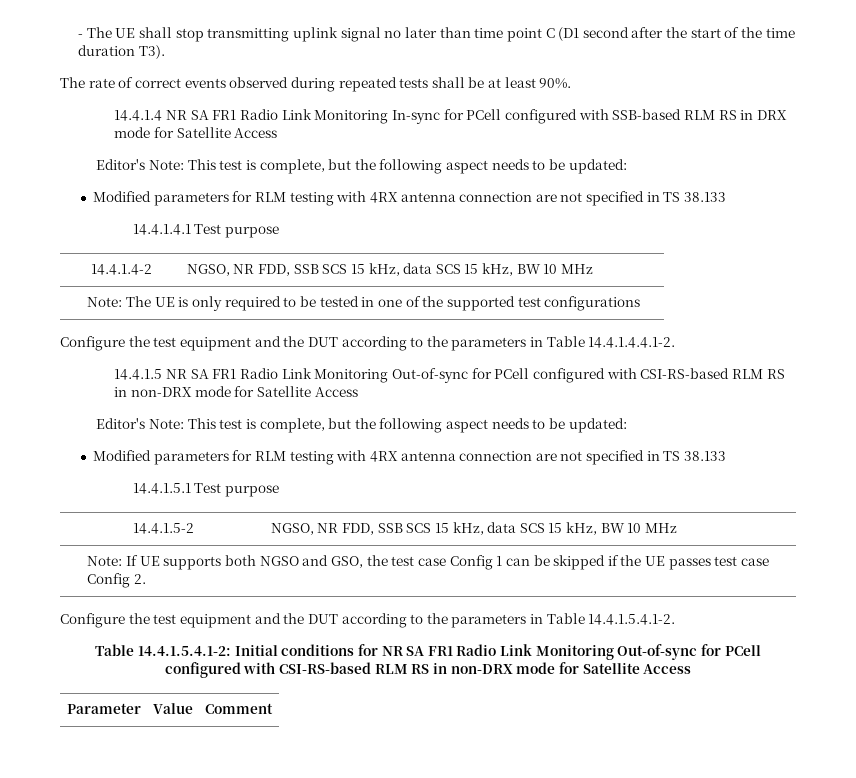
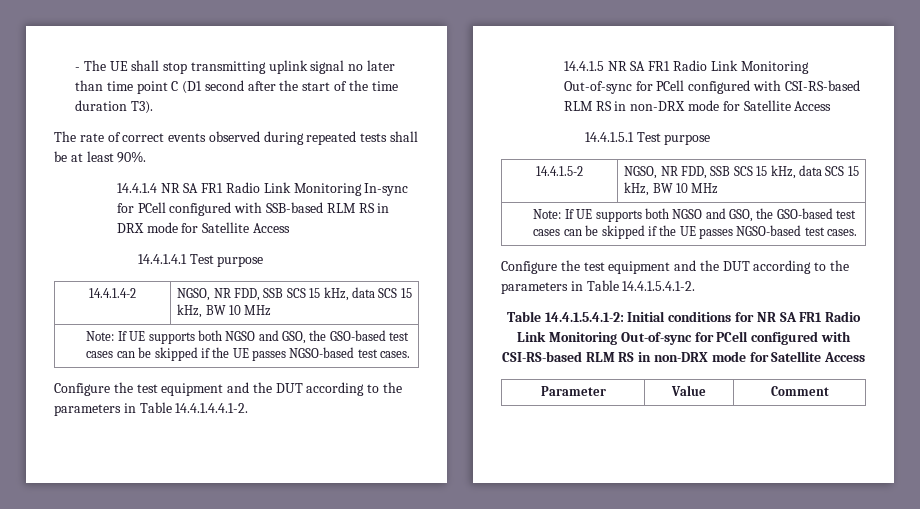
  14.4.1.4 NR SA FR1 Radio Link Monitoring In-sync for PCell configured with SSB-based RLM RS in DRX mode for Satellite Access
- Editor's Note: This test is complete, but the following aspect needs to be updated:
- Modified parameters for RLM testing with 4RX antenna connection are not specified in TS 38.133
  14.4.1.4-2 | NGSO, NR FDD, SSB SCS 15 kHz, data SCS 15 kHz, BW 10 MHz
- Note: The UE is only required to be tested in one of the supported test configurations
+ Note: If UE supports both NGSO and GSO, the GSO-based test cases can be skipped if the UE passes NGSO-based test cases.
  14.4.1.5 NR SA FR1 Radio Link Monitoring Out-of-sync for PCell configured with CSI-RS-based RLM RS in non-DRX mode for Satellite Access
- Editor's Note: This test is complete, but the following aspect needs to be updated:
- Modified parameters for RLM testing with 4RX antenna connection are not specified in TS 38.133
  14.4.1.5-2 | NGSO, NR FDD, SSB SCS 15 kHz, data SCS 15 kHz, BW 10 MHz
- Note: If UE supports both NGSO and GSO, the test case Config 1 can be skipped if the UE passes test case Config 2.
+ Note: If UE supports both NGSO and GSO, the GSO-based test cases can be skipped if the UE passes NGSO-based test cases.

